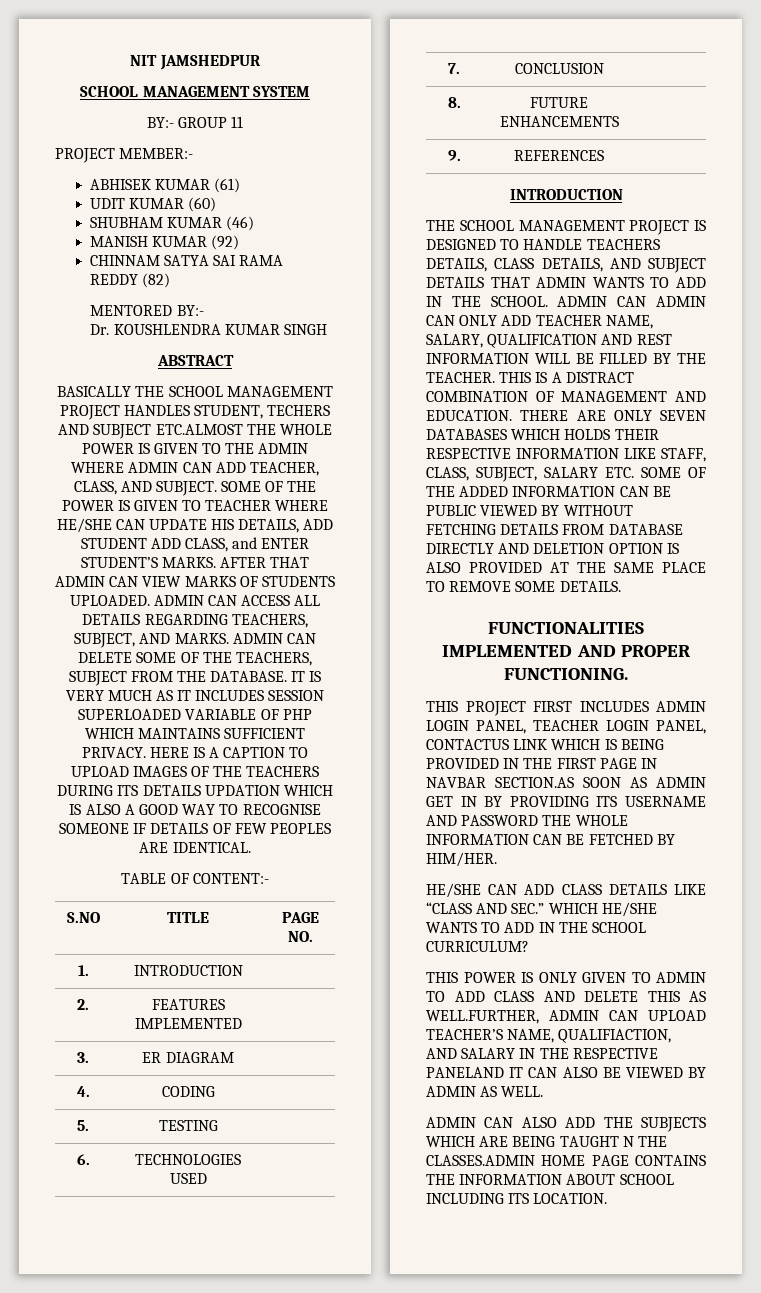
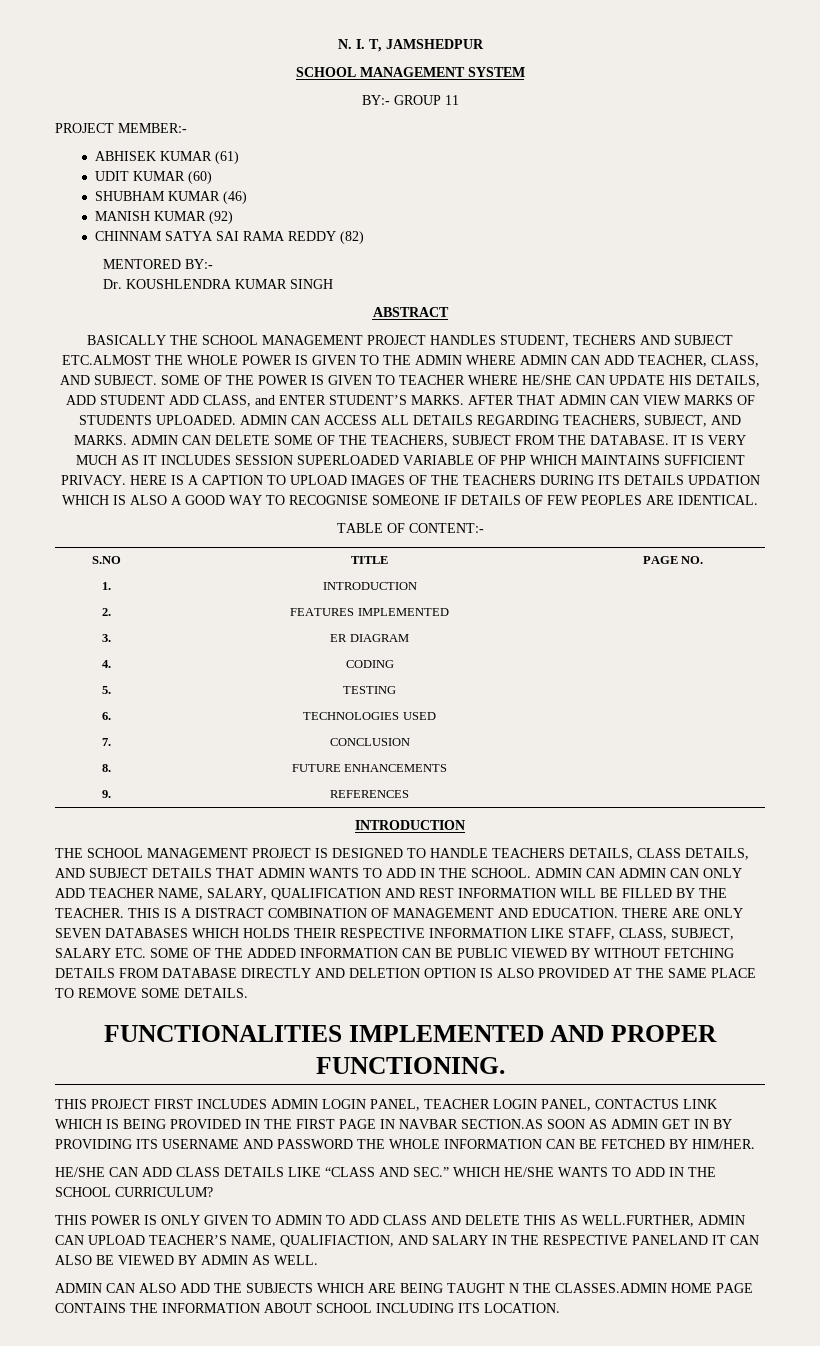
- NIT JAMSHEDPUR
+ N. I. T, JAMSHEDPUR

